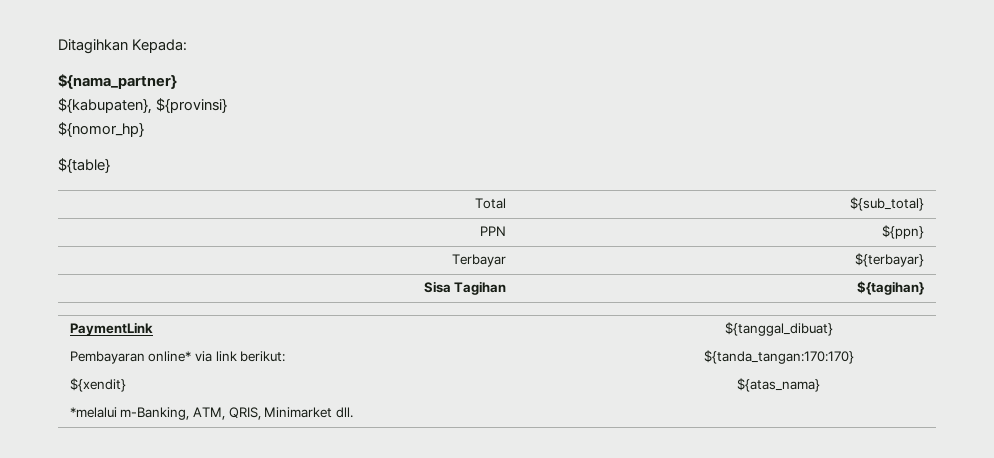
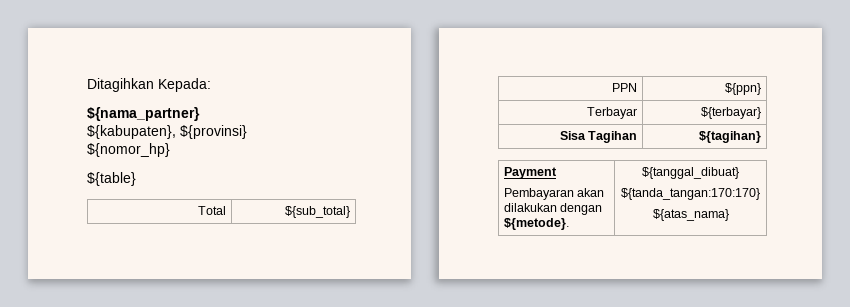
- PaymentLink
- Pembayaran online* via link berikut:
- ${xendit}
- *melalui m-Banking, ATM, QRIS, Minimarket dll. | ${tanggal_dibuat}
+ Payment
+ Pembayaran akan dilakukan dengan ${metode}. | ${tanggal_dibuat}

